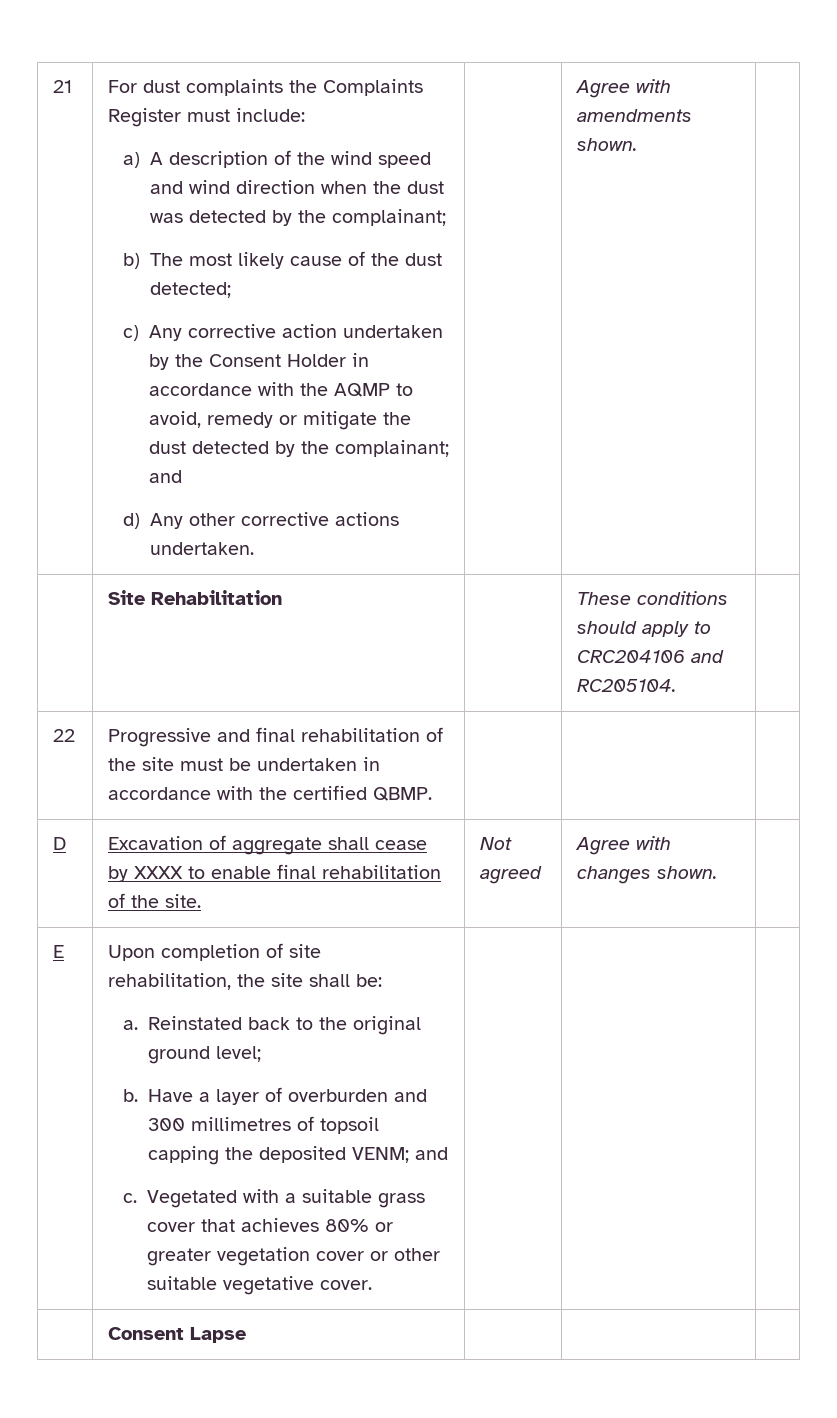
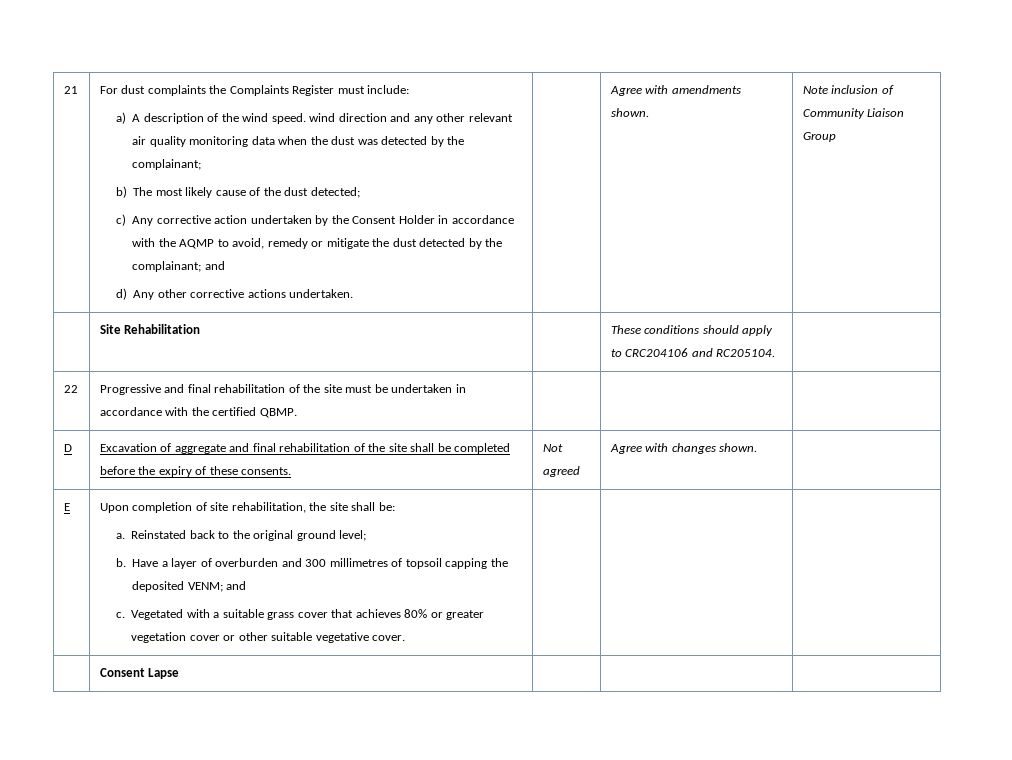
- a) A description of the wind speed and wind direction when the dust was detected by the complainant;
+ a) A description of the wind speed. wind direction and any other relevant air quality monitoring data when the dust was detected by the complainant;
+ Note inclusion of Community Liaison Group
- D | Excavation of aggregate shall cease by XXXX to enable final rehabilitation of the site. | Not agreed | Agree with changes shown. |
+ D | Excavation of aggregate and final rehabilitation of the site shall be completed before the expiry of these consents. | Not agreed | Agree with changes shown. |

